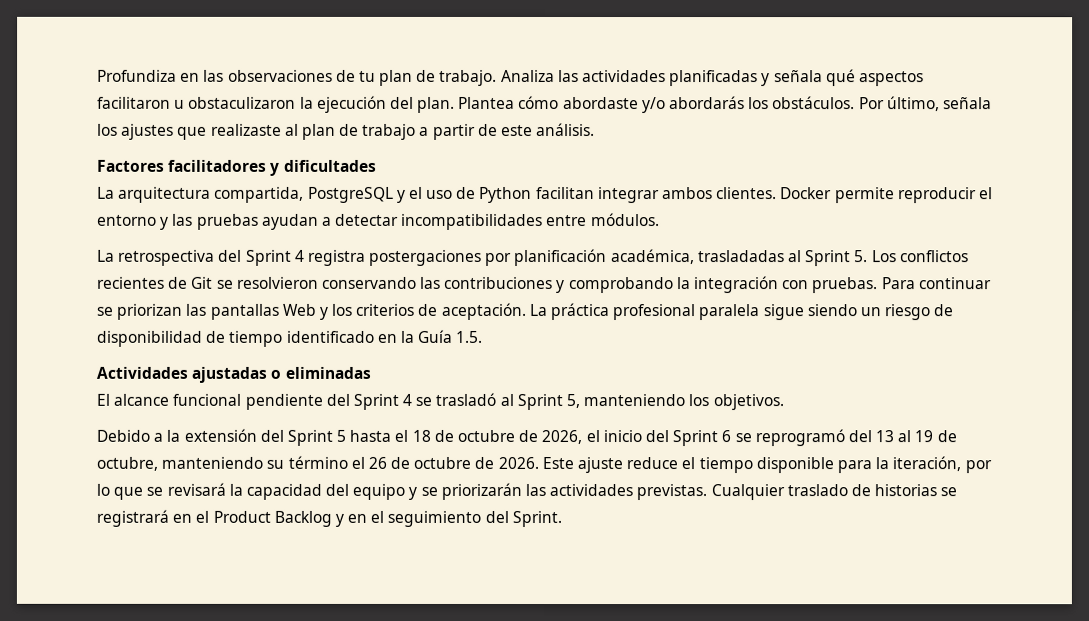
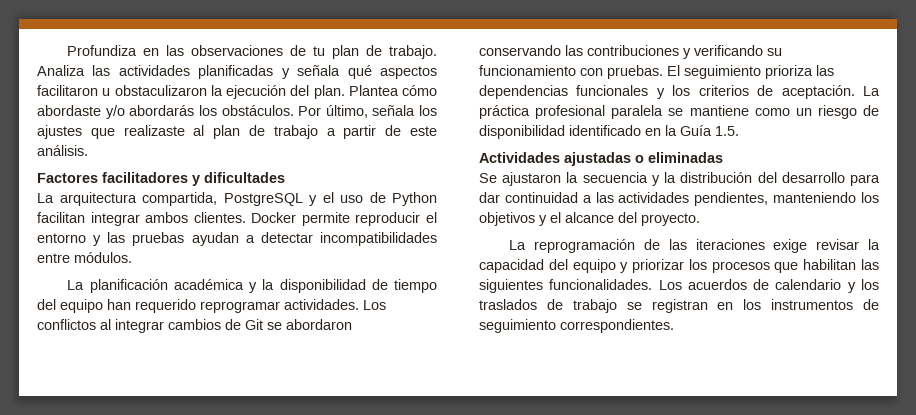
- La retrospectiva del Sprint 4 registra postergaciones por planificación académica, trasladadas al Sprint 5. Los conflictos recientes de Git se resolvieron conservando las contribuciones y comprobando la integración con pruebas. Para continuar se priorizan las pantallas Web y los criterios de aceptación.
+ La planificación académica y la disponibilidad de tiempo del equipo han requerido reprogramar actividades. Los conflictos al integrar cambios de Git se abordaron conservando las contribuciones y verificando su funcionamiento con pruebas. El seguimiento prioriza las dependencias funcionales y los criterios de aceptación.
- La práctica profesional paralela sigue siendo un riesgo de disponibilidad de tiempo identificado en la Guía 1.5.
+ La práctica profesional paralela se mantiene como un riesgo de disponibilidad identificado en la Guía 1.5.
- El alcance funcional pendiente del Sprint 4 se trasladó al Sprint 5, manteniendo los objetivos.
- Debido a la extensión del Sprint 5 hasta el 18 de octubre de 2026, el inicio del Sprint 6 se reprogramó del 13 al 19 de octubre, manteniendo su término el 26 de octubre de 2026. Este ajuste reduce el tiempo disponible para la iteración, por lo que se revisará la capacidad del equipo y se priorizarán las actividades previstas. Cualquier traslado de historias se registrará en el Product Backlog y en el seguimiento del Sprint.
+ Se ajustaron la secuencia y la distribución del desarrollo para dar continuidad a las actividades pendientes, manteniendo los objetivos y el alcance del proyecto.
+ La reprogramación de las iteraciones exige revisar la capacidad del equipo y priorizar los procesos que habilitan las siguientes funcionalidades. Los acuerdos de calendario y los traslados de trabajo se registran en los instrumentos de seguimiento correspondientes.

